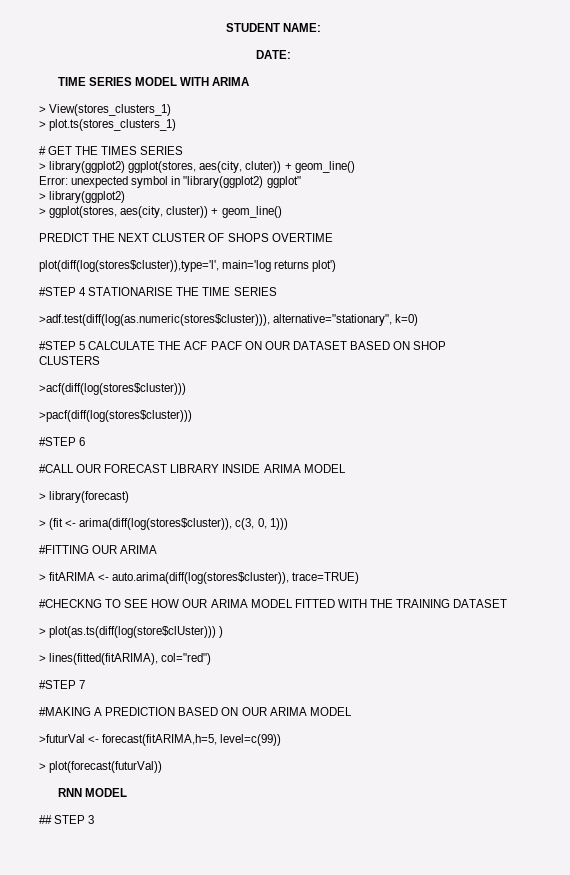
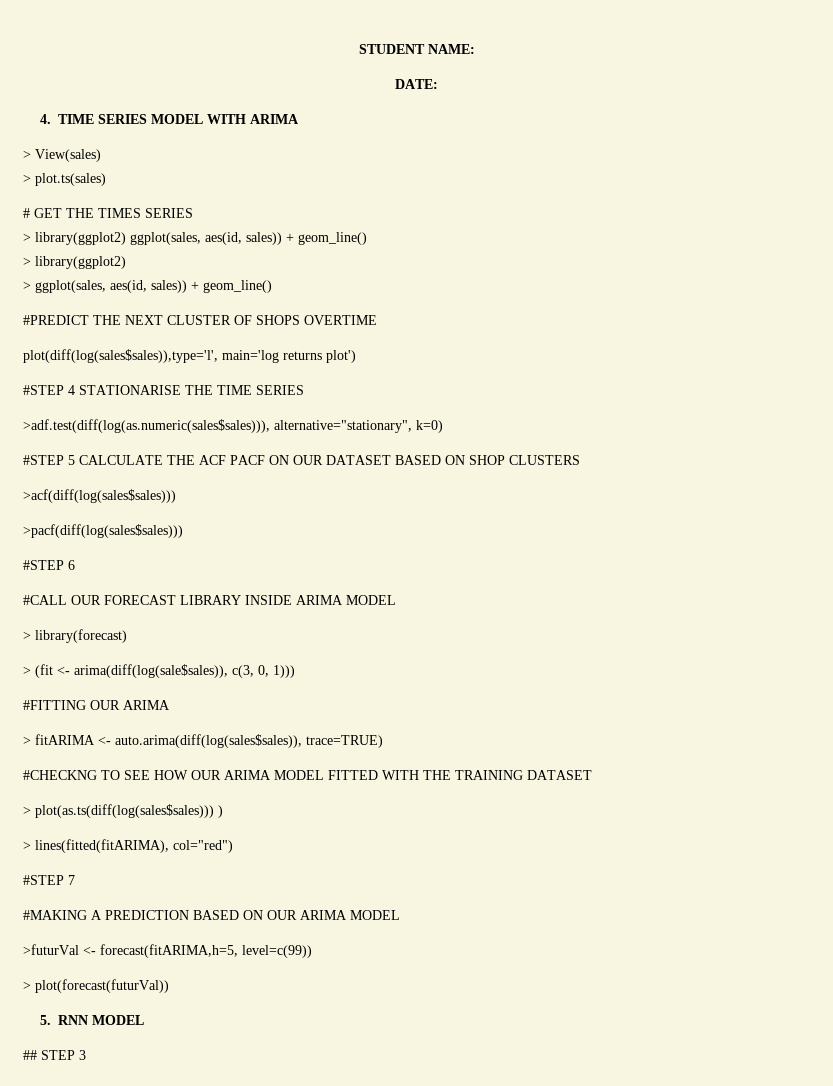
- TIME SERIES MODEL WITH ARIMA
+ 4. TIME SERIES MODEL WITH ARIMA
- > View(stores_clusters_1)
- > plot.ts(stores_clusters_1)
+ > View(sales)
+ > plot.ts(sales)
- > library(ggplot2) ggplot(stores, aes(city, cluter)) + geom_line()
- Error: unexpected symbol in "library(ggplot2) ggplot"
+ > library(ggplot2) ggplot(sales, aes(id, sales)) + geom_line()
- > ggplot(stores, aes(city, cluster)) + geom_line()
- PREDICT THE NEXT CLUSTER OF SHOPS OVERTIME
+ > ggplot(sales, aes(id, sales)) + geom_line()
+ #PREDICT THE NEXT CLUSTER OF SHOPS OVERTIME
- plot(diff(log(stores$cluster)),type='l', main='log returns plot')
+ plot(diff(log(sales$sales)),type='l', main='log returns plot')
- >adf.test(diff(log(as.numeric(stores$cluster))), alternative="stationary", k=0)
+ >adf.test(diff(log(as.numeric(sales$sales))), alternative="stationary", k=0)
- >acf(diff(log(stores$cluster)))
- >pacf(diff(log(stores$cluster)))
+ >acf(diff(log(sales$sales)))
+ >pacf(diff(log(sales$sales)))
- > (fit <- arima(diff(log(stores$cluster)), c(3, 0, 1)))
+ > (fit <- arima(diff(log(sale$sales)), c(3, 0, 1)))
- > fitARIMA <- auto.arima(diff(log(stores$cluster)), trace=TRUE)
+ > fitARIMA <- auto.arima(diff(log(sales$sales)), trace=TRUE)
- > plot(as.ts(diff(log(store$clUster))) )
+ > plot(as.ts(diff(log(sales$sales))) )
- RNN MODEL
+ 5. RNN MODEL

